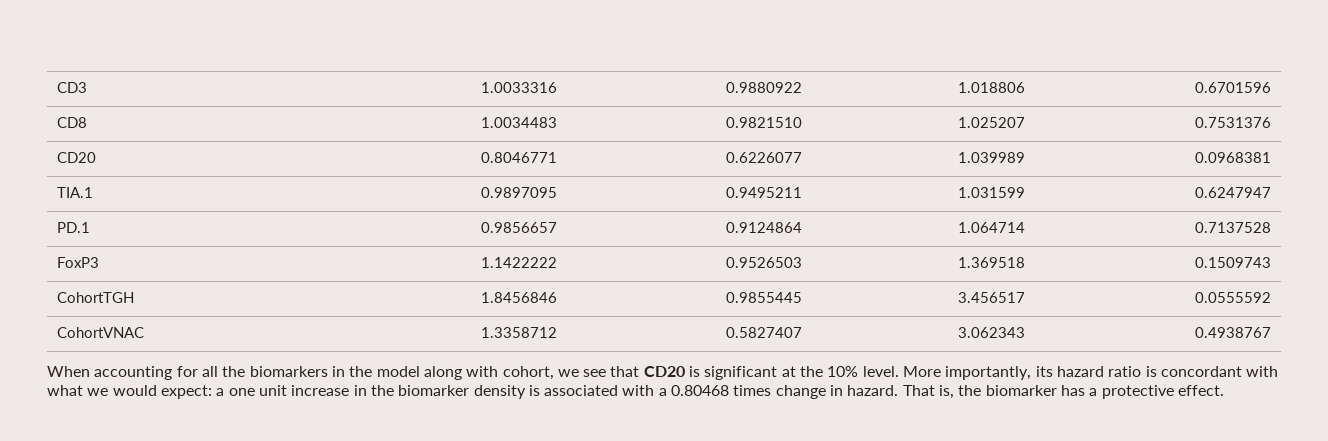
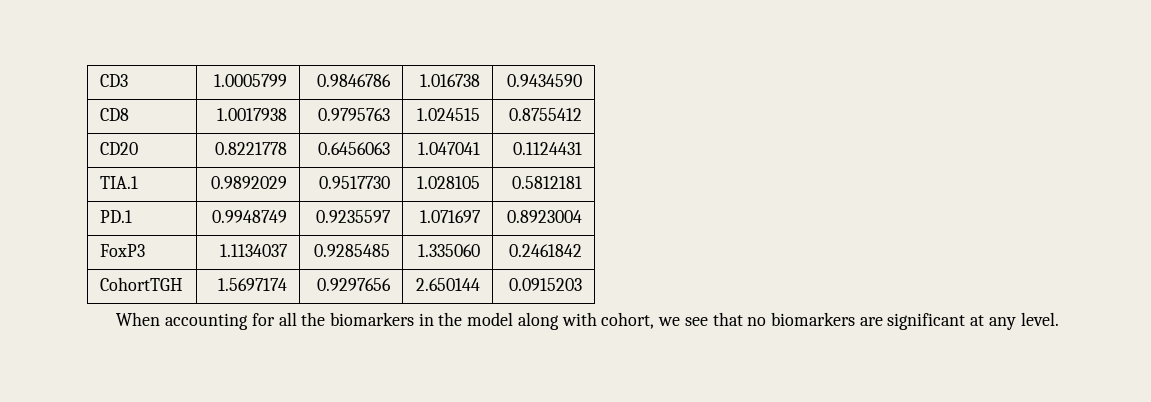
- CD3 | 1.0033316 | 0.9880922 | 1.018806 | 0.6701596
- CD8 | 1.0034483 | 0.9821510 | 1.025207 | 0.7531376
- CD20 | 0.8046771 | 0.6226077 | 1.039989 | 0.0968381
- TIA.1 | 0.9897095 | 0.9495211 | 1.031599 | 0.6247947
- PD.1 | 0.9856657 | 0.9124864 | 1.064714 | 0.7137528
- FoxP3 | 1.1422222 | 0.9526503 | 1.369518 | 0.1509743
- CohortTGH | 1.8456846 | 0.9855445 | 3.456517 | 0.0555592
- CohortVNAC | 1.3358712 | 0.5827407 | 3.062343 | 0.4938767
+ CD3 | 1.0005799 | 0.9846786 | 1.016738 | 0.9434590
+ CD8 | 1.0017938 | 0.9795763 | 1.024515 | 0.8755412
+ CD20 | 0.8221778 | 0.6456063 | 1.047041 | 0.1124431
+ TIA.1 | 0.9892029 | 0.9517730 | 1.028105 | 0.5812181
+ PD.1 | 0.9948749 | 0.9235597 | 1.071697 | 0.8923004
+ FoxP3 | 1.1134037 | 0.9285485 | 1.335060 | 0.2461842
+ CohortTGH | 1.5697174 | 0.9297656 | 2.650144 | 0.0915203
- When accounting for all the biomarkers in the model along with cohort, we see that CD20 is significant at the 10% level. More importantly, its hazard ratio is concordant with what we would expect: a one unit increase in the biomarker density is associated with a 0.80468 times change in hazard. That is, the biomarker has a protective effect.
+ When accounting for all the biomarkers in the model along with cohort, we see that no biomarkers are significant at any level.

